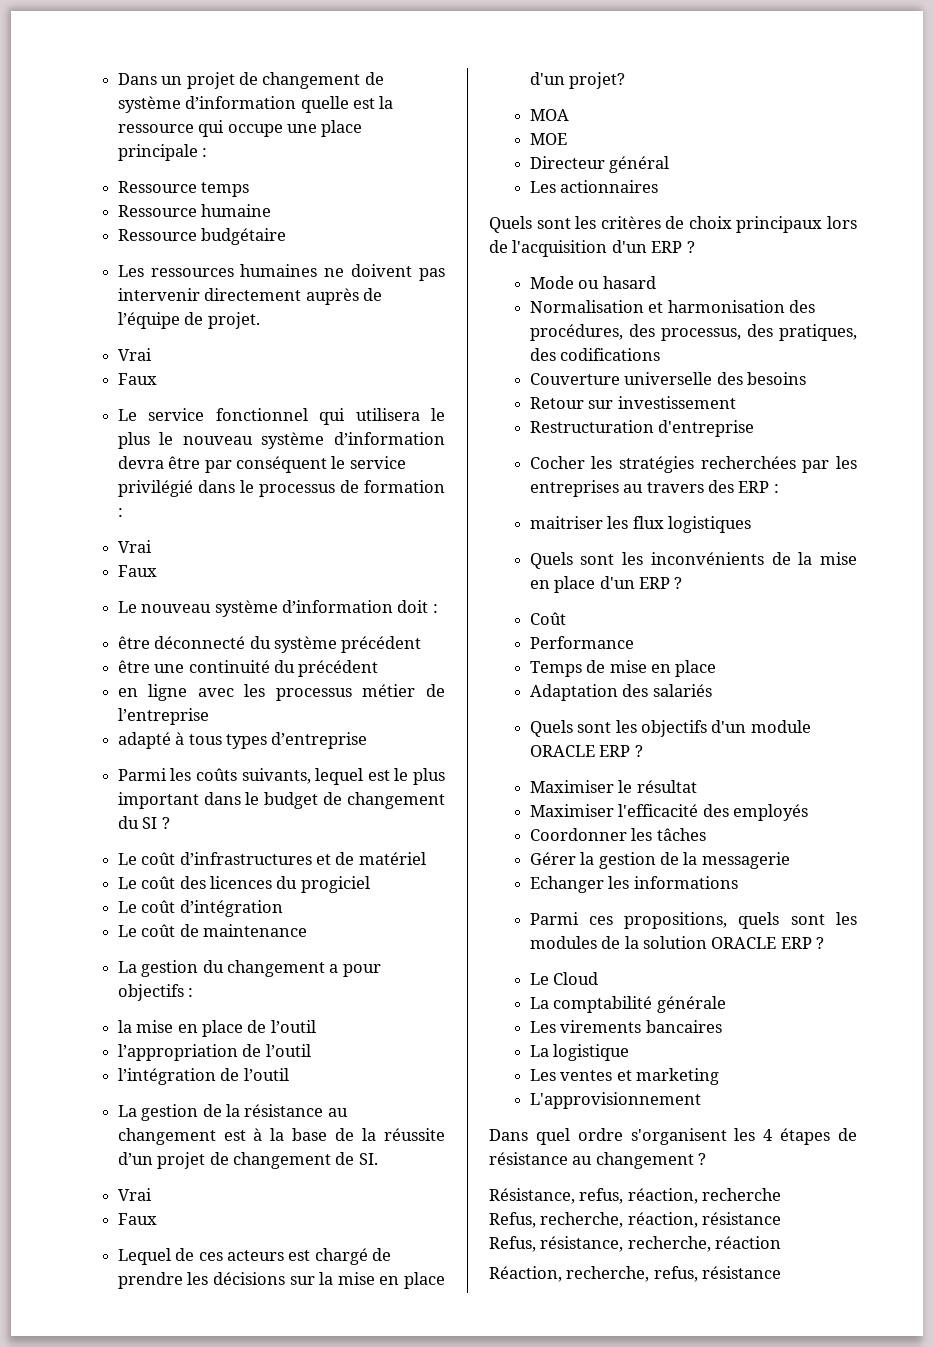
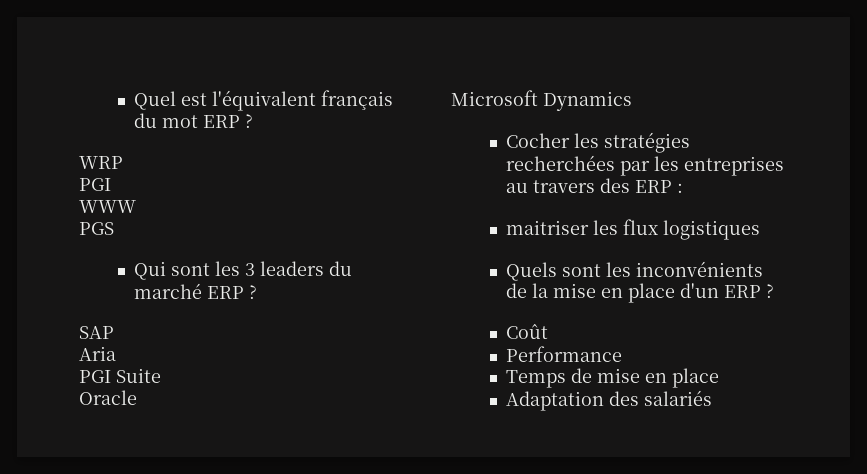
- Dans un projet de changement de système d’information quelle est la ressource qui occupe une place principale :
- Ressource temps
- Ressource humaine
- Ressource budgétaire
- Les ressources humaines ne doivent pas intervenir directement auprès de l’équipe de projet.
- Vrai
- Faux
- Le service fonctionnel qui utilisera le plus le nouveau système d’information devra être par conséquent le service privilégié dans le processus de formation :
- Vrai
- Faux
- Le nouveau système d’information doit :
- être déconnecté du système précédent
- être une continuité du précédent
- en ligne avec les processus métier de l’entreprise
- adapté à tous types d’entreprise
- Parmi les coûts suivants, lequel est le plus important dans le budget de changement du SI ?
- Le coût d’infrastructures et de matériel
- Le coût des licences du progiciel
- Le coût d’intégration
- Le coût de maintenance
- La gestion du changement a pour objectifs :
- la mise en place de l’outil
- l’appropriation de l’outil
- l’intégration de l’outil
- La gestion de la résistance au changement est à la base de la réussite d’un projet de changement de SI.
- Vrai
- Faux
- Lequel de ces acteurs est chargé de prendre les décisions sur la mise en place d'un projet?
- MOA
- MOE
- Directeur général
- Les actionnaires
- Quels sont les critères de choix principaux lors de l'acquisition d'un ERP ?
- Mode ou hasard
- Normalisation et harmonisation des procédures, des processus, des pratiques, des codifications
- Couverture universelle des besoins
- Retour sur investissement
- Restructuration d'entreprise
+ Quel est l'équivalent français du mot ERP ?
+ WRP
+ PGI
+ WWW
+ PGS
+ Qui sont les 3 leaders du marché ERP ?
+ SAP
+ Aria
+ PGI Suite
+ Oracle
+ Microsoft Dynamics
- Quels sont les objectifs d'un module ORACLE ERP ?
- Maximiser le résultat
- Maximiser l'efficacité des employés
- Coordonner les tâches
- Gérer la gestion de la messagerie
- Echanger les informations
- Parmi ces propositions, quels sont les modules de la solution ORACLE ERP ?
- Le Cloud
- La comptabilité générale
- Les virements bancaires
- La logistique
- Les ventes et marketing
- L'approvisionnement
- Dans quel ordre s'organisent les 4 étapes de résistance au changement ?
- Résistance, refus, réaction, recherche
- Refus, recherche, réaction, résistance
- Refus, résistance, recherche, réaction
- Réaction, recherche, refus, résistance

